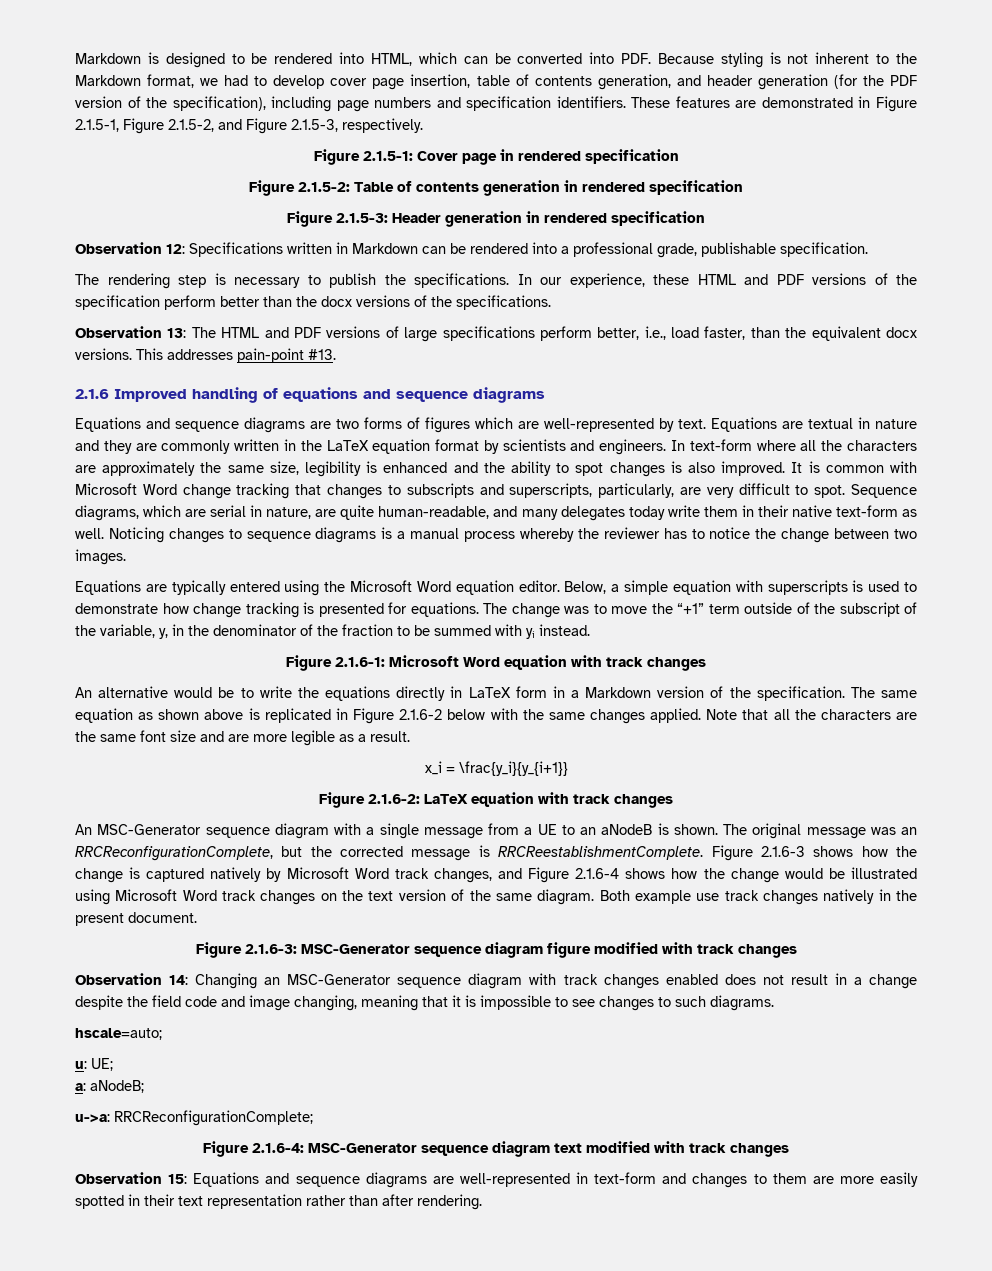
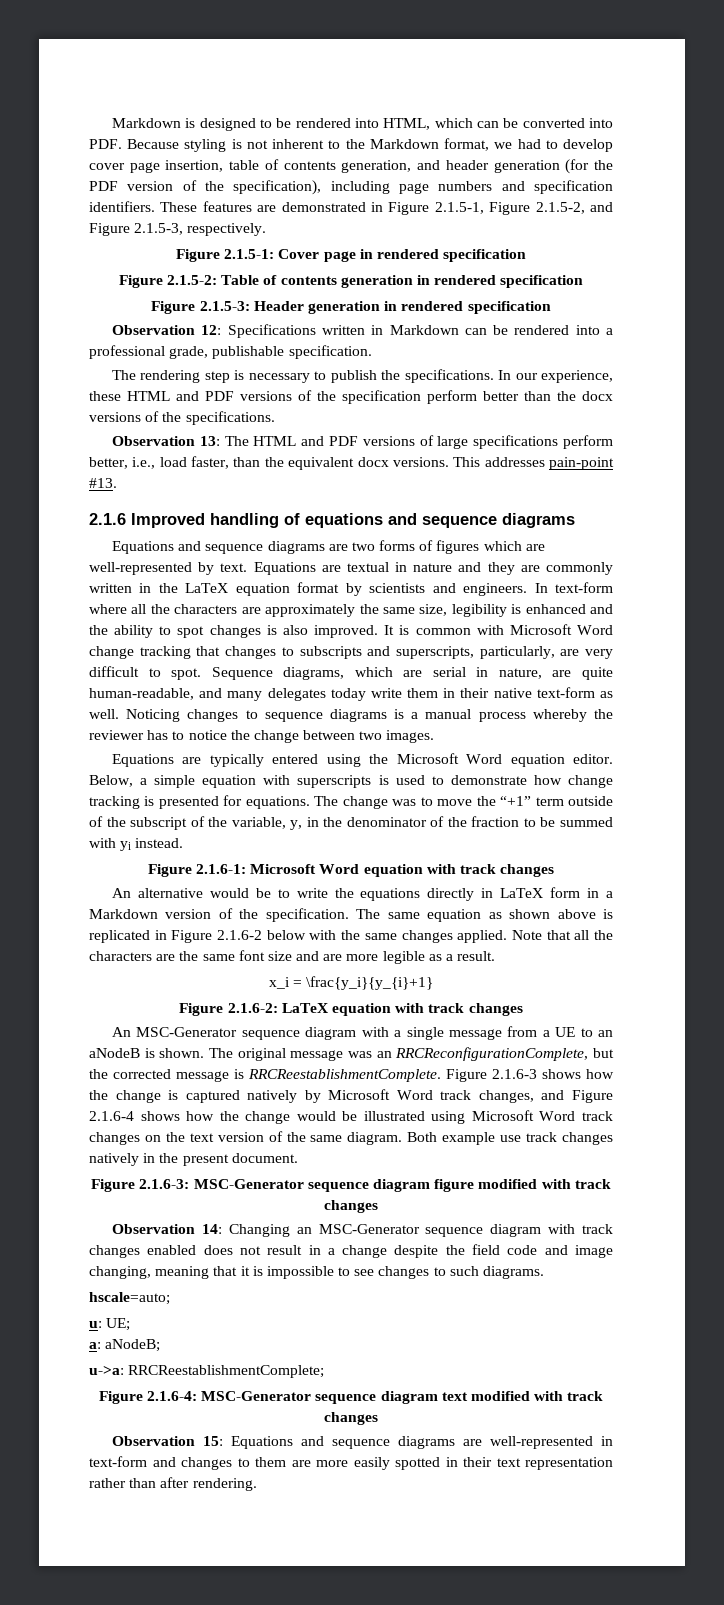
- x_i = \frac{y_i}{y_{i+1}}
+ x_i = \frac{y_i}{y_{i}+1}
- u->a: RRCReconfigurationComplete;
+ u->a: RRCReestablishmentComplete;

